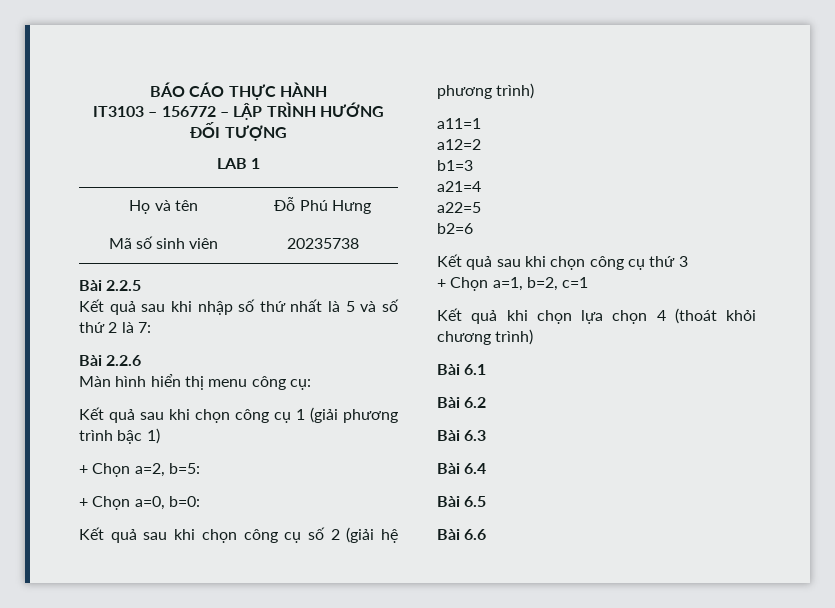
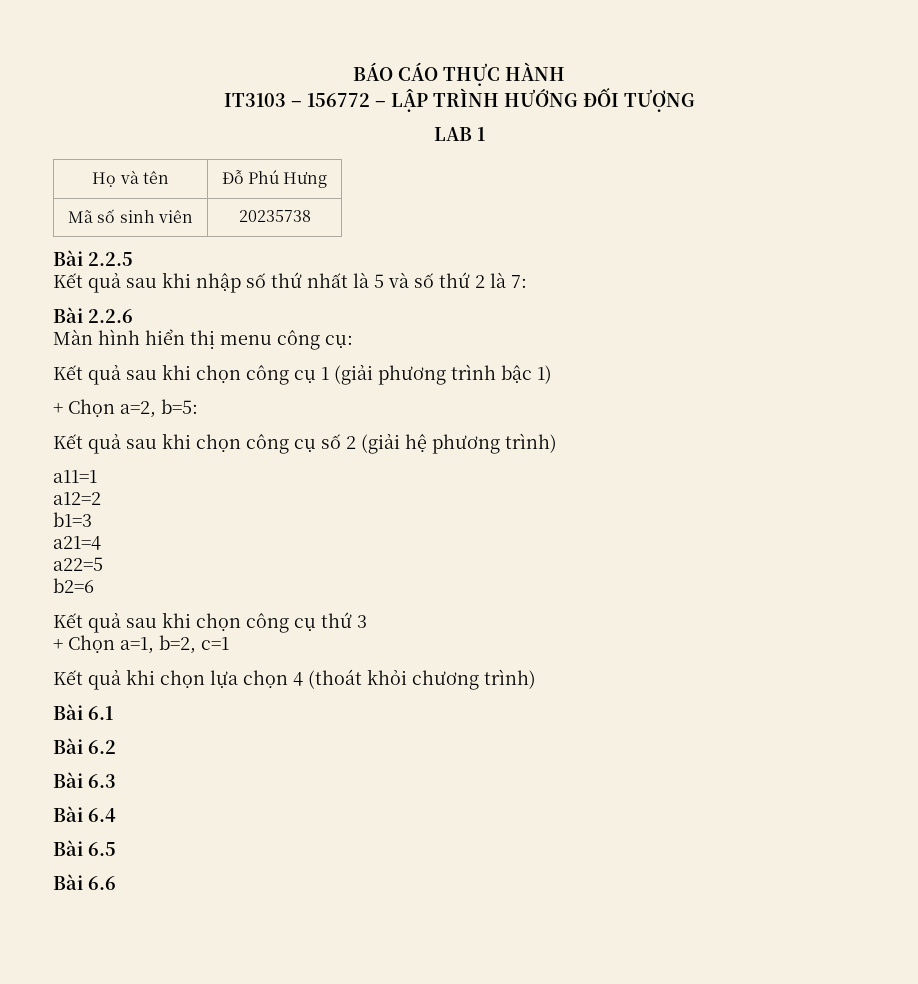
- + Chọn a=0, b=0:

